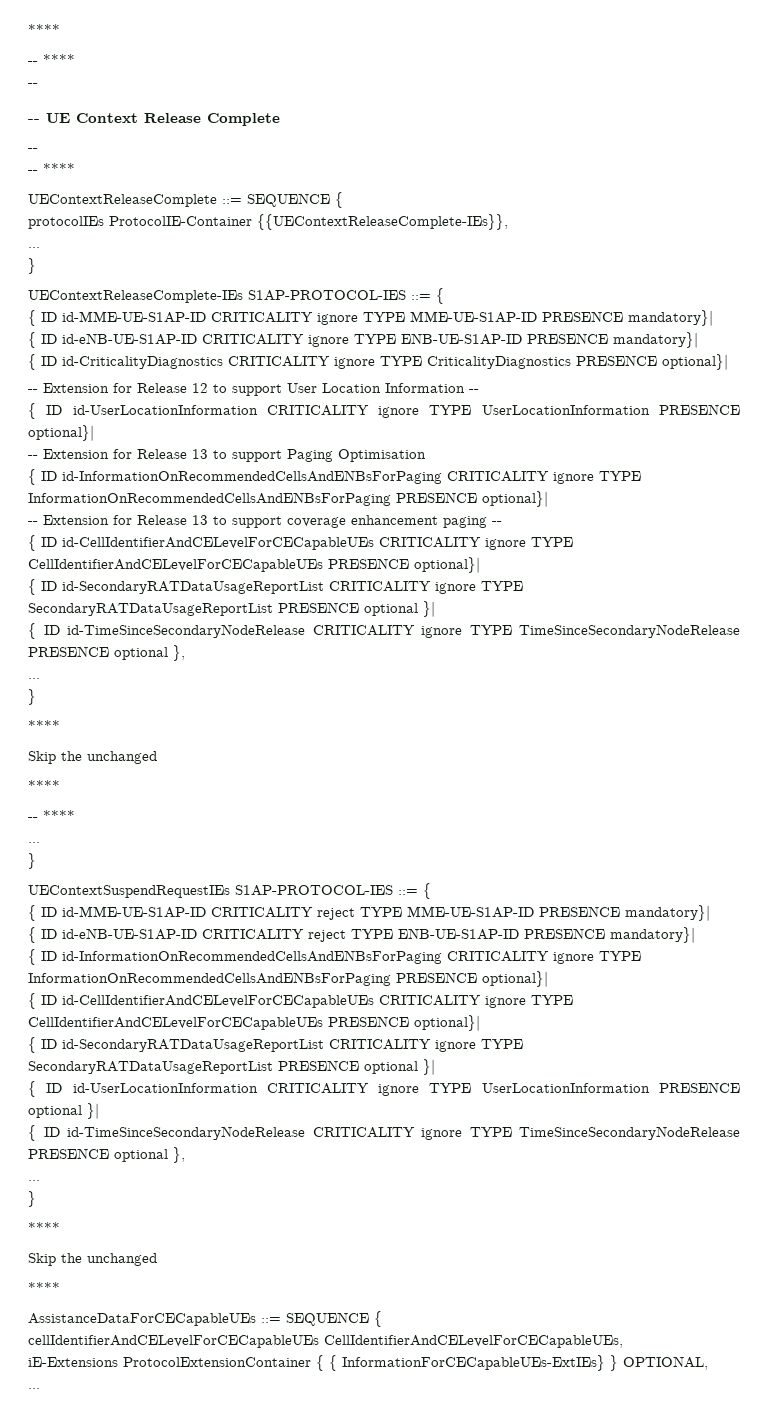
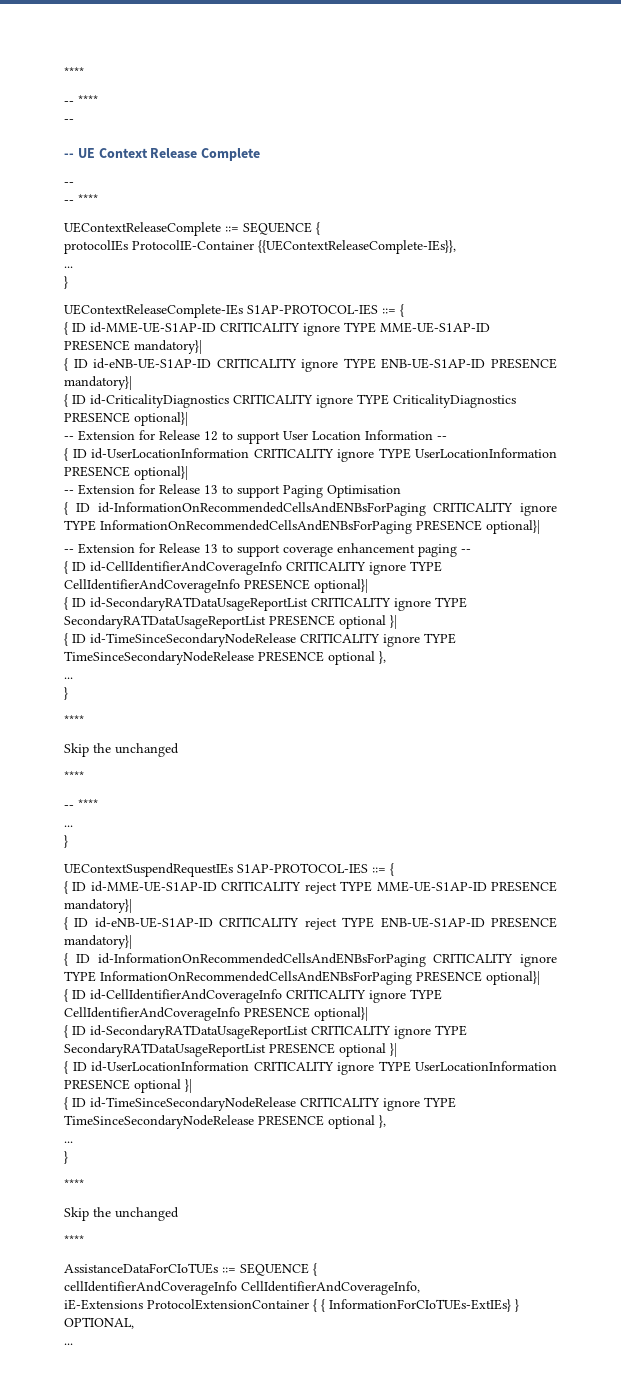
  -- Extension for Release 13 to support coverage enhancement paging --
- { ID id-CellIdentifierAndCELevelForCECapableUEs CRITICALITY ignore TYPE CellIdentifierAndCELevelForCECapableUEs PRESENCE optional}|
+ { ID id-CellIdentifierAndCoverageInfo CRITICALITY ignore TYPE CellIdentifierAndCoverageInfo PRESENCE optional}|
  { ID id-eNB-UE-S1AP-ID CRITICALITY reject TYPE ENB-UE-S1AP-ID PRESENCE mandatory}|
  { ID id-InformationOnRecommendedCellsAndENBsForPaging CRITICALITY ignore TYPE InformationOnRecommendedCellsAndENBsForPaging PRESENCE optional}|
- { ID id-CellIdentifierAndCELevelForCECapableUEs CRITICALITY ignore TYPE CellIdentifierAndCELevelForCECapableUEs PRESENCE optional}|
+ { ID id-CellIdentifierAndCoverageInfo CRITICALITY ignore TYPE CellIdentifierAndCoverageInfo PRESENCE optional}|
- AssistanceDataForCECapableUEs ::= SEQUENCE {
- cellIdentifierAndCELevelForCECapableUEs CellIdentifierAndCELevelForCECapableUEs,
+ AssistanceDataForCIoTUEs ::= SEQUENCE {
+ cellIdentifierAndCoverageInfo CellIdentifierAndCoverageInfo,
- iE-Extensions ProtocolExtensionContainer { { InformationForCECapableUEs-ExtIEs} } OPTIONAL,
+ iE-Extensions ProtocolExtensionContainer { { InformationForCIoTUEs-ExtIEs} } OPTIONAL,

